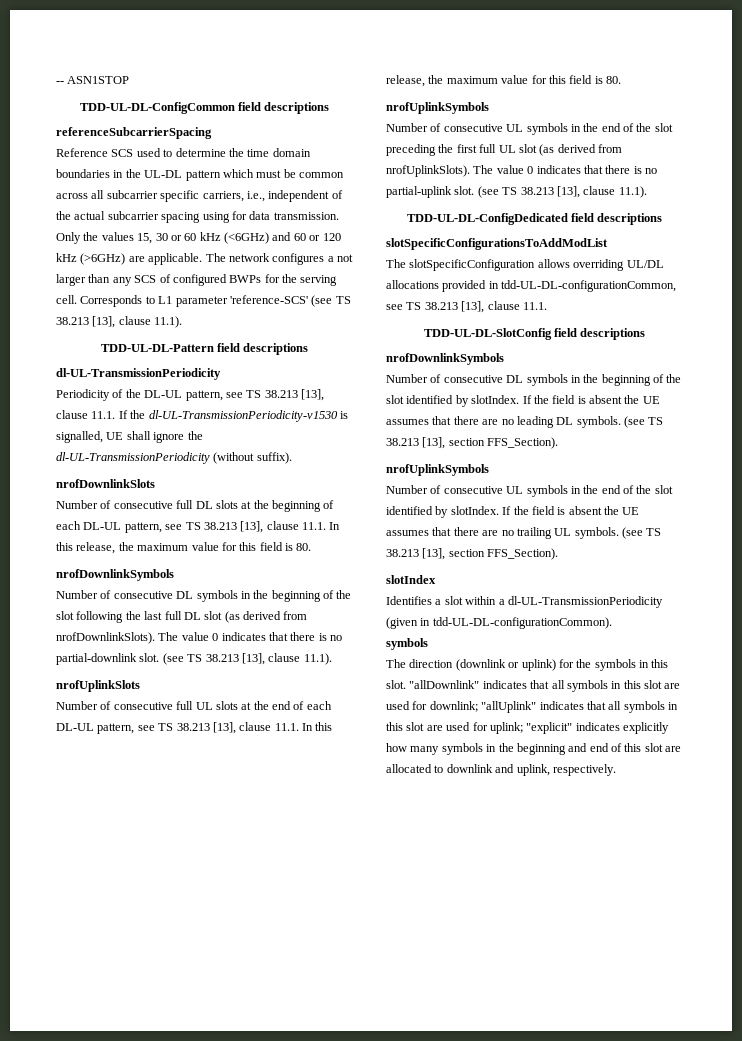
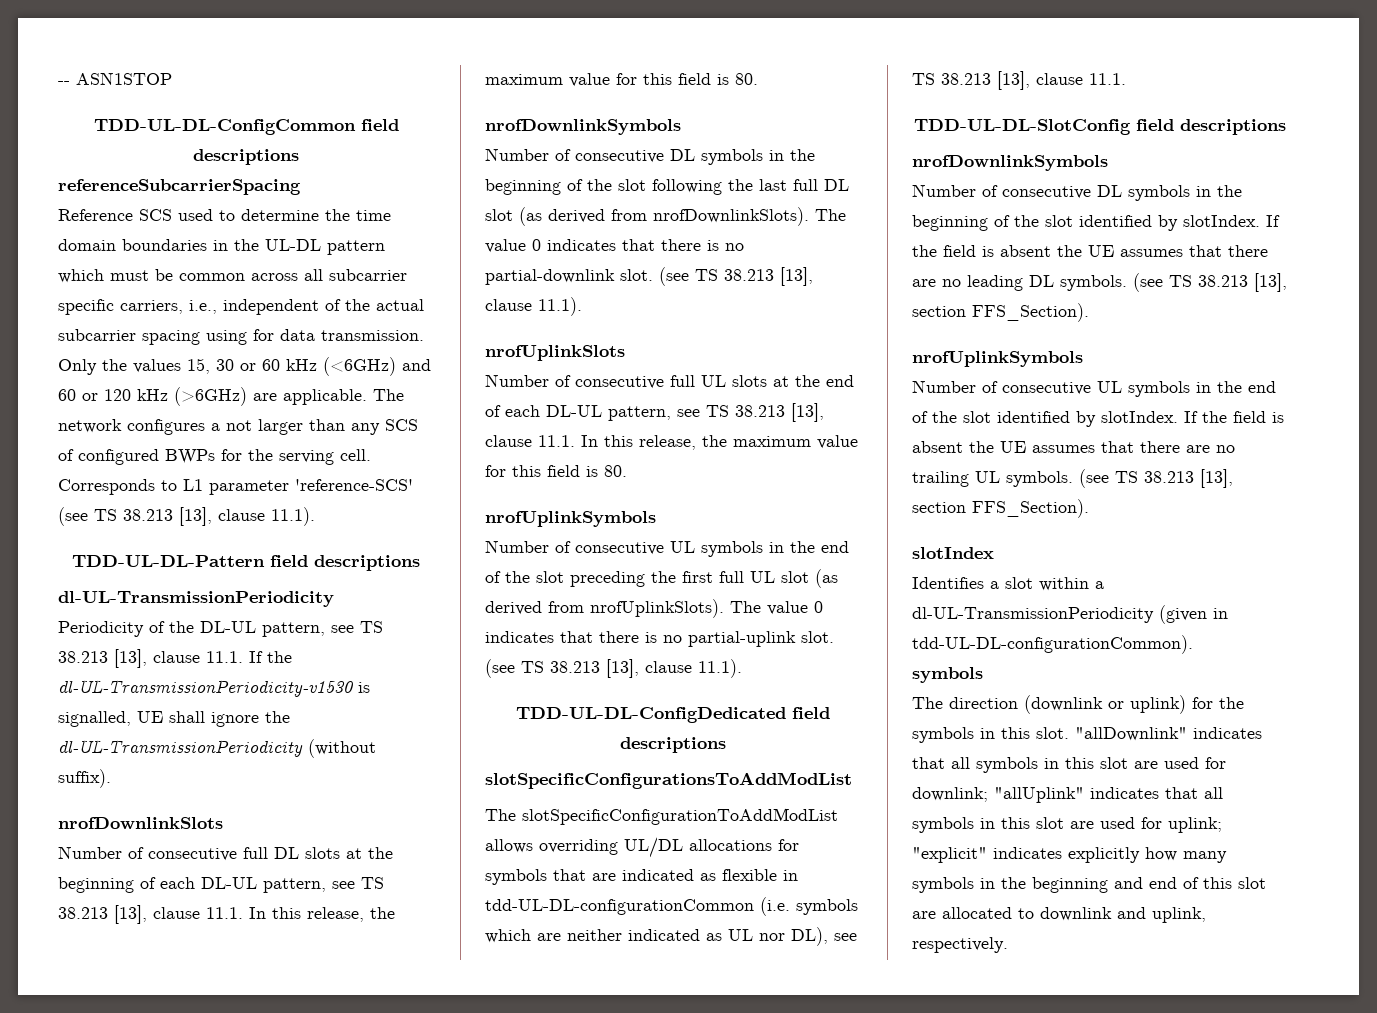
- The slotSpecificConfiguration allows overriding UL/DL allocations provided in tdd-UL-DL-configurationCommon, see TS 38.213 [13], clause 11.1.
+ The slotSpecificConfigurationToAddModList allows overriding UL/DL allocations for symbols that are indicated as flexible in tdd-UL-DL-configurationCommon (i.e. symbols which are neither indicated as UL nor DL), see TS 38.213 [13], clause 11.1.

